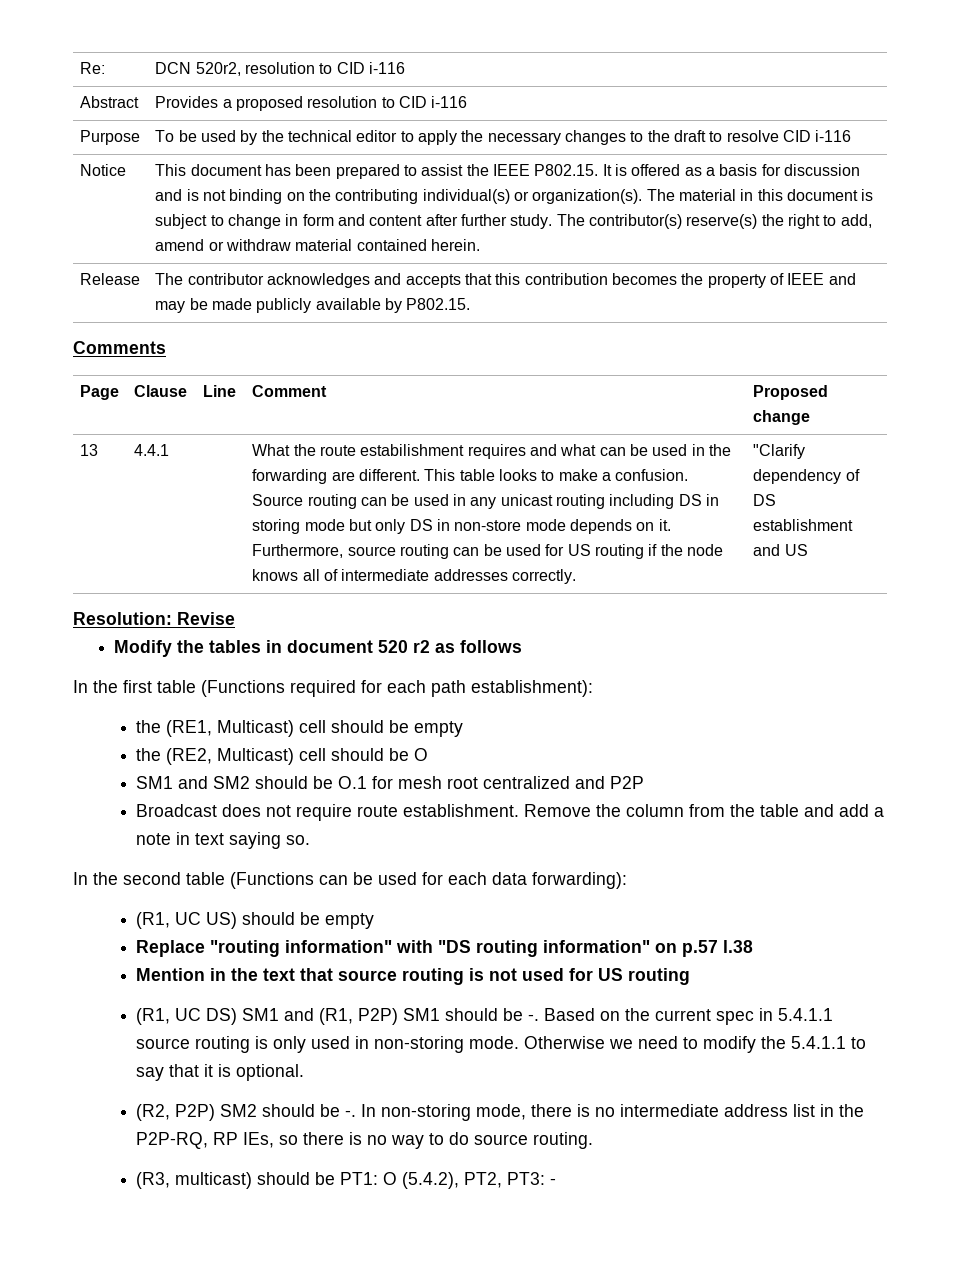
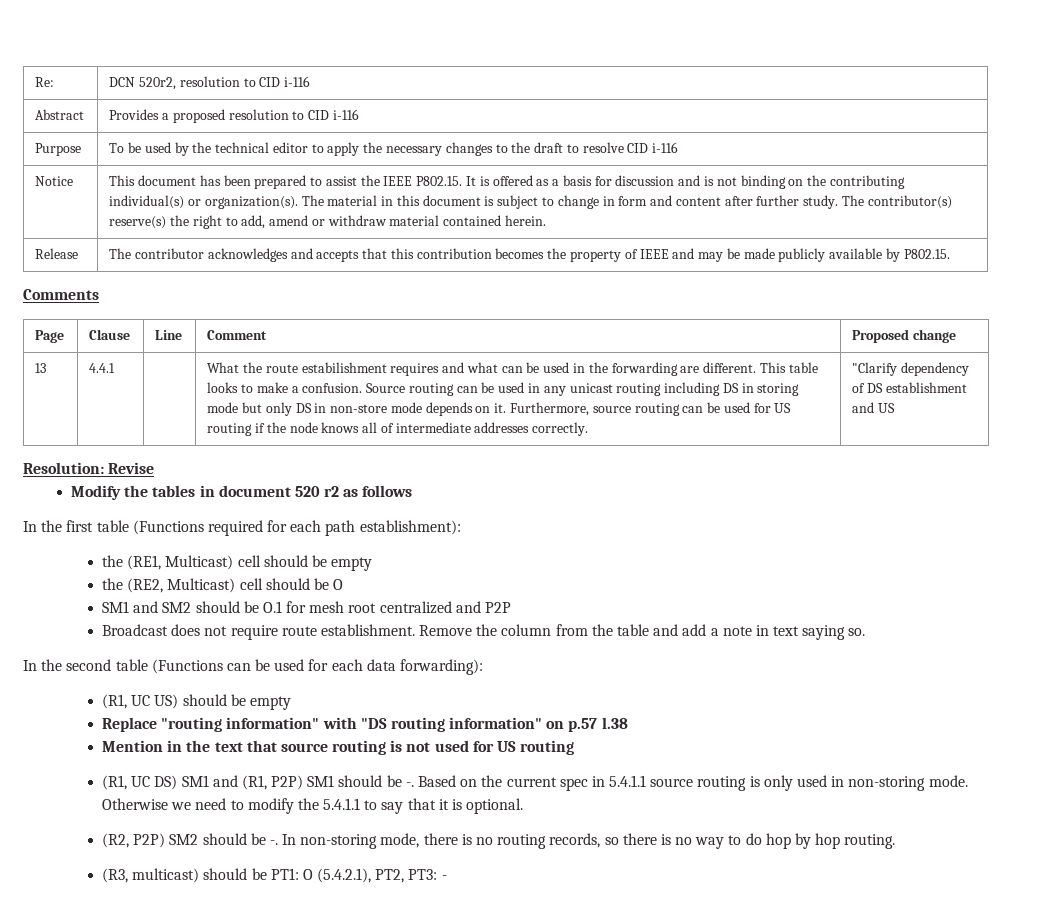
- In non-storing mode, there is no intermediate address list in the P2P-RQ, RP IEs, so there is no way to do source routing.
+ In non-storing mode, there is no routing records, so there is no way to do hop by hop routing.
- (R3, multicast) should be PT1: O (5.4.2), PT2, PT3: -
+ (R3, multicast) should be PT1: O (5.4.2.1), PT2, PT3: -

